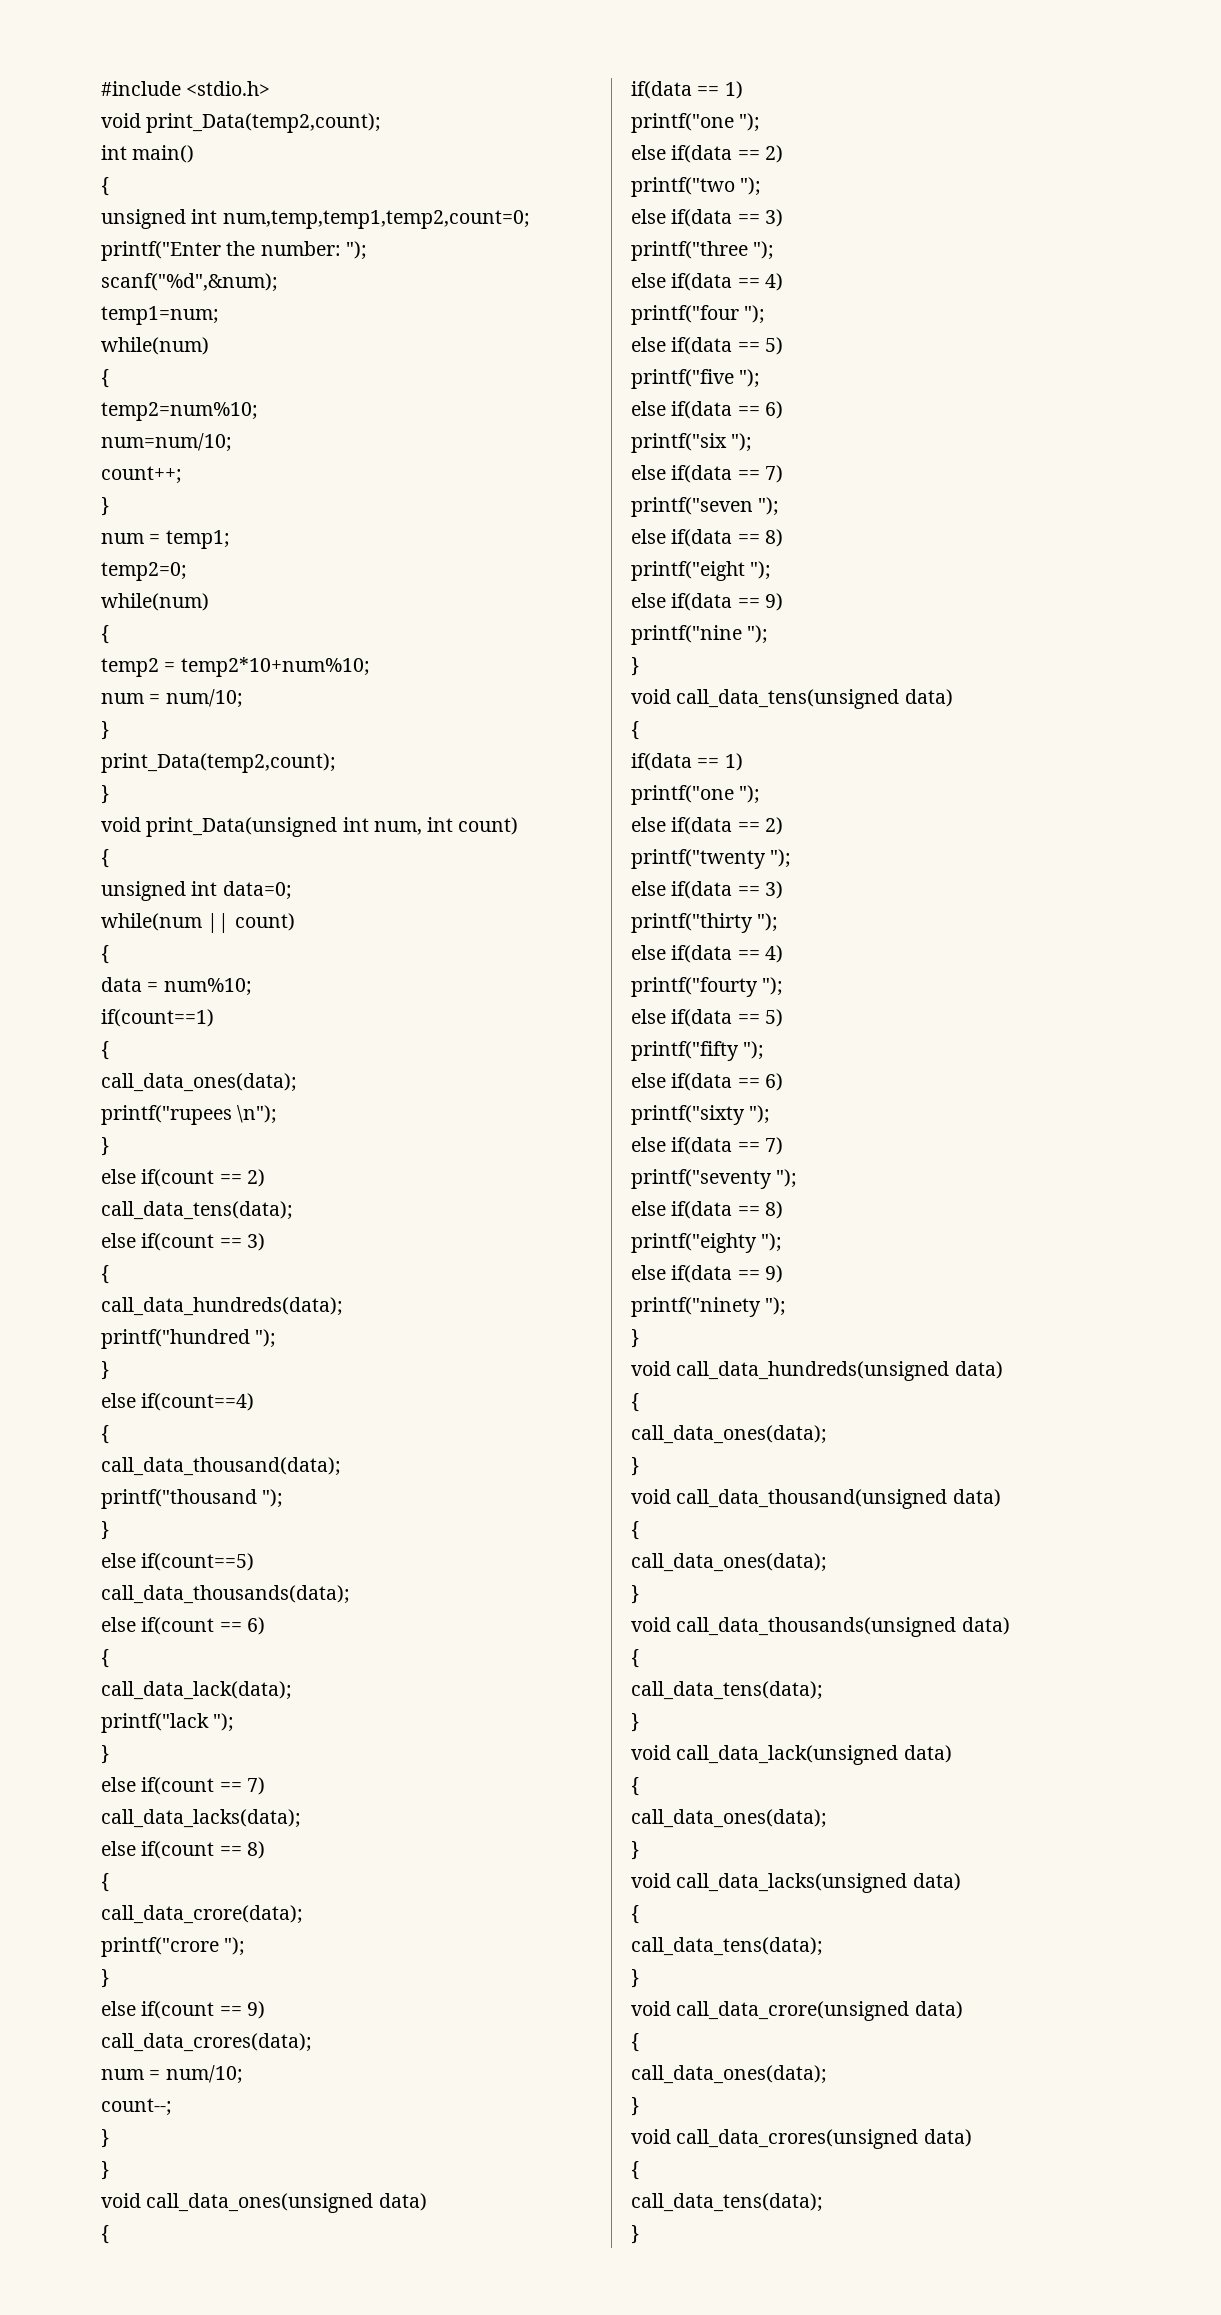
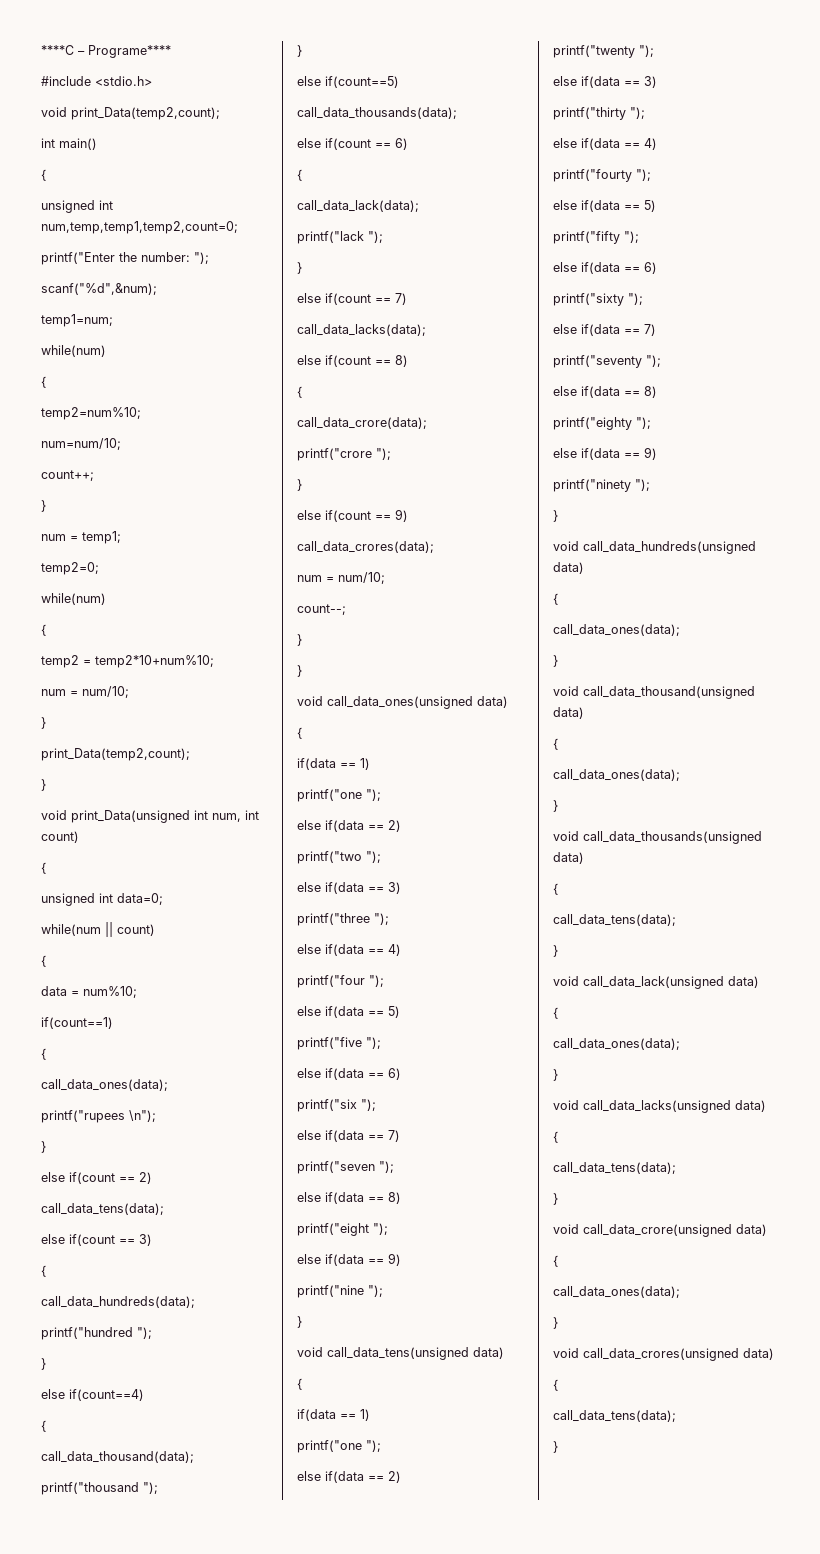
+ ****C – Programe****

